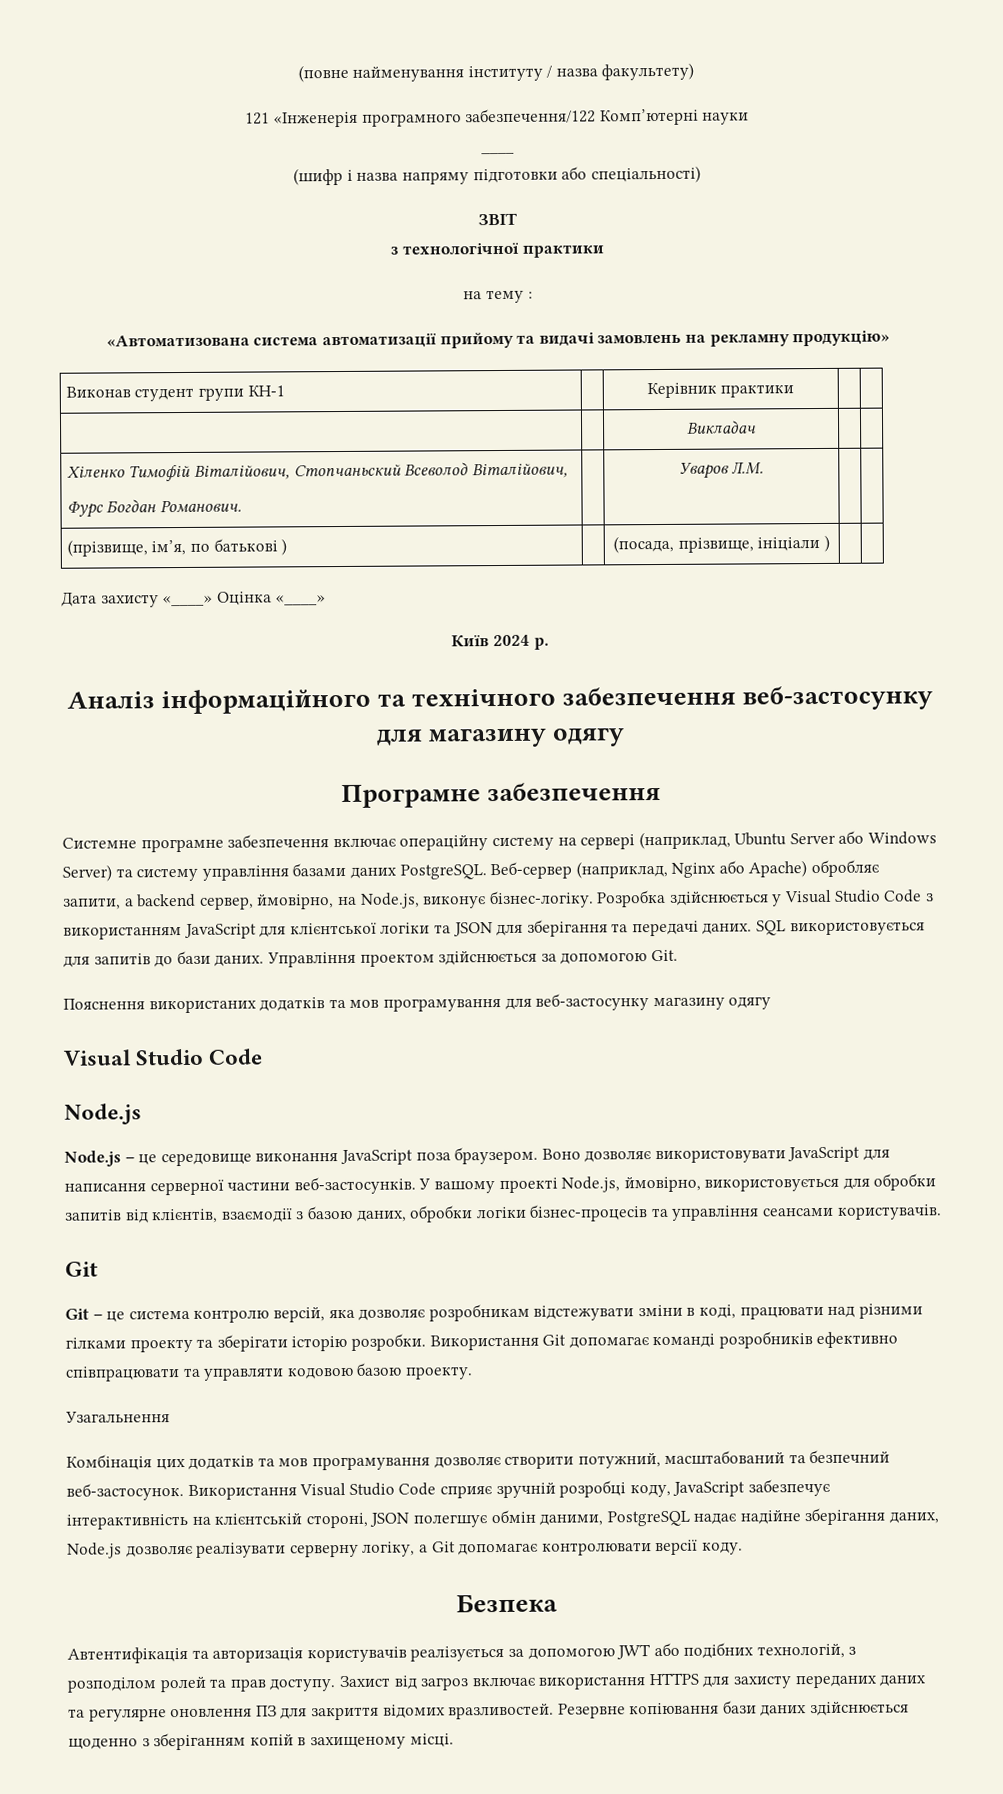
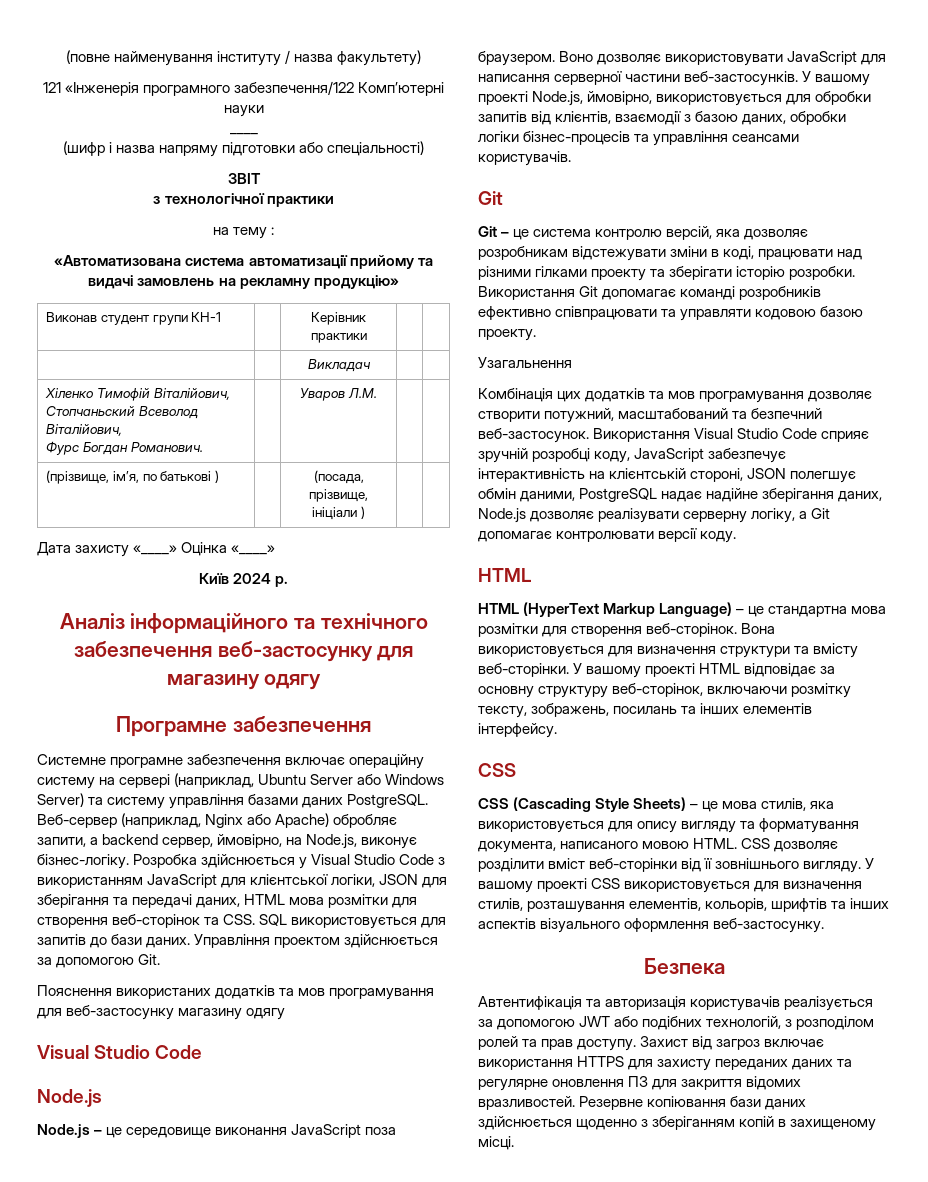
- Розробка здійснюється у Visual Studio Code з використанням JavaScript для клієнтської логіки та JSON для зберігання та передачі даних. SQL використовується для запитів до бази даних.
+ Розробка здійснюється у Visual Studio Code з використанням JavaScript для клієнтської логіки, JSON для зберігання та передачі даних, HTML мова розмітки для створення веб-сторінок та CSS. SQL використовується для запитів до бази даних.
  Використання Visual Studio Code сприяє зручній розробці коду, JavaScript забезпечує інтерактивність на клієнтській стороні, JSON полегшує обмін даними, PostgreSQL надає надійне зберігання даних, Node.js дозволяє реалізувати серверну логіку, а Git допомагає контролювати версії коду.
+ HTML
+ HTML (HyperText Markup Language) – це стандартна мова розмітки для створення веб-сторінок. Вона використовується для визначення структури та вмісту веб-сторінки. У вашому проекті HTML відповідає за основну структуру веб-сторінок, включаючи розмітку тексту, зображень, посилань та інших елементів інтерфейсу.
+ CSS
+ CSS (Cascading Style Sheets) – це мова стилів, яка використовується для опису вигляду та форматування документа, написаного мовою HTML. CSS дозволяє розділити вміст веб-сторінки від її зовнішнього вигляду. У вашому проекті CSS використовується для визначення стилів, розташування елементів, кольорів, шрифтів та інших аспектів візуального оформлення веб-застосунку.

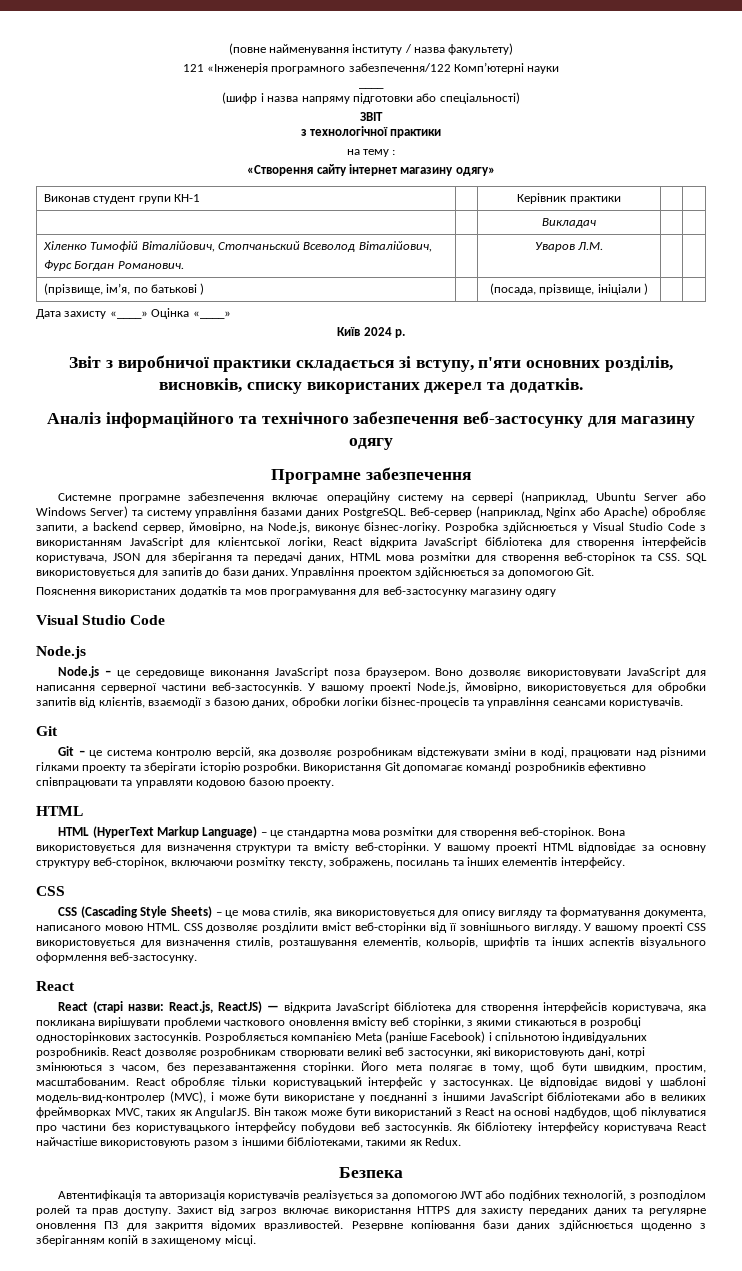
- «Автоматизована система автоматизації прийому та видачі замовлень на рекламну продукцію»
+ «Створення сайту інтернет магазину одягу»
+ Звіт з виробничої практики складається зі вступу, п'яти основних розділів, висновків, списку використаних джерел та додатків.
- Розробка здійснюється у Visual Studio Code з використанням JavaScript для клієнтської логіки, JSON для зберігання та передачі даних, HTML мова розмітки для створення веб-сторінок та CSS. SQL використовується для запитів до бази даних.
+ Розробка здійснюється у Visual Studio Code з використанням JavaScript для клієнтської логіки, React відкрита JavaScript бібліотека для створення інтерфейсів користувача, JSON для зберігання та передачі даних, HTML мова розмітки для створення веб-сторінок та CSS. SQL використовується для запитів до бази даних.
- Узагальнення
- Комбінація цих додатків та мов програмування дозволяє створити потужний, масштабований та безпечний веб-застосунок. Використання Visual Studio Code сприяє зручній розробці коду, JavaScript забезпечує інтерактивність на клієнтській стороні, JSON полегшує обмін даними, PostgreSQL надає надійне зберігання даних, Node.js дозволяє реалізувати серверну логіку, а Git допомагає контролювати версії коду.
  У вашому проекті CSS використовується для визначення стилів, розташування елементів, кольорів, шрифтів та інших аспектів візуального оформлення веб-застосунку.
+ React
+ React (старі назви: React.js, ReactJS) — відкрита JavaScript бібліотека для створення інтерфейсів користувача, яка покликана вирішувати проблеми часткового оновлення вмісту веб сторінки, з якими стикаються в розробці односторінкових застосунків. Розробляється компанією Meta (раніше Facebook) і спільнотою індивідуальних розробників. React дозволяє розробникам створювати великі веб застосунки, які використовують дані, котрі змінюються з часом, без перезавантаження сторінки. Його мета полягає в тому, щоб бути швидким, простим, масштабованим. React обробляє тільки користувацький інтерфейс у застосунках. Це відповідає видові у шаблоні модель-вид-контролер (MVC), і може бути використане у поєднанні з іншими JavaScript бібліотеками або в великих фреймворках MVC, таких як AngularJS. Він також може бути використаний з React на основі надбудов, щоб піклуватися про частини без користувацького інтерфейсу побудови веб застосунків. Як бібліотеку інтерфейсу користувача React найчастіше використовують разом з іншими бібліотеками, такими як Redux.

